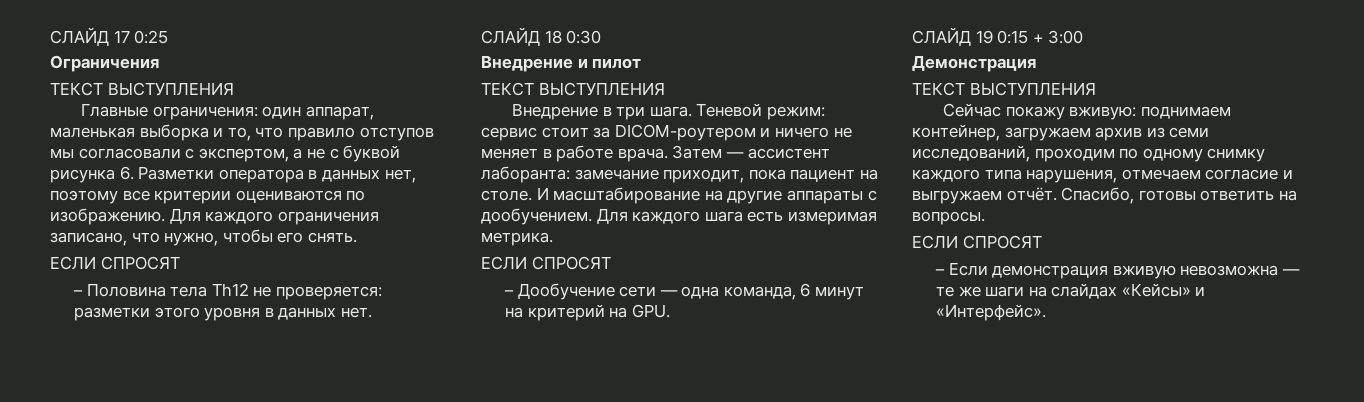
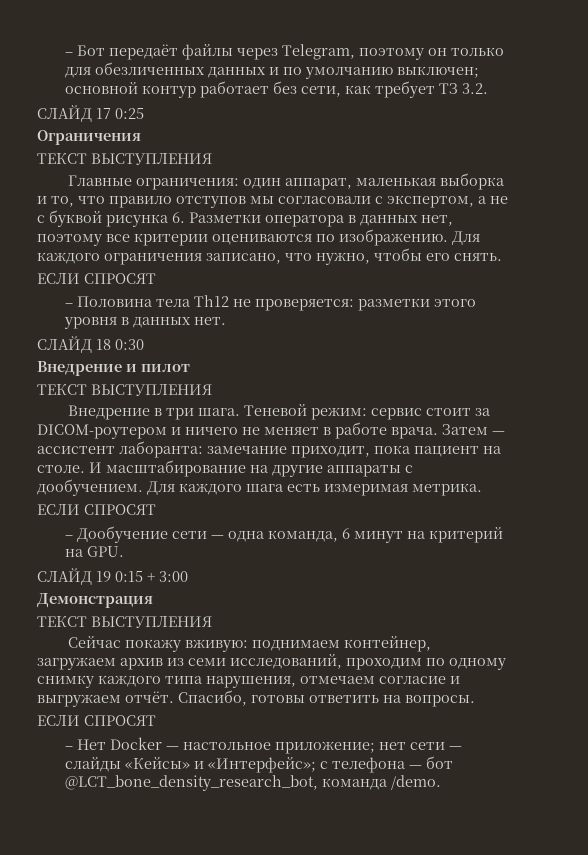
+ – Бот передаёт файлы через Telegram, поэтому он только для обезличенных данных и по умолчанию выключен; основной контур работает без сети, как требует ТЗ 3.2.
- – Если демонстрация вживую невозможна — те же шаги на слайдах «Кейсы» и «Интерфейс».
+ – Нет Docker — настольное приложение; нет сети — слайды «Кейсы» и «Интерфейс»; с телефона — бот @LCT_bone_density_research_bot, команда /demo.

